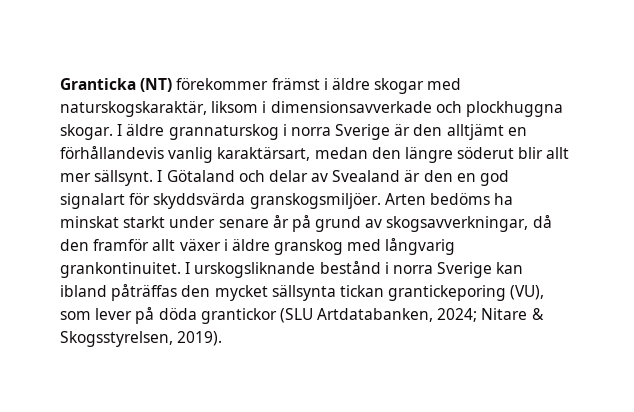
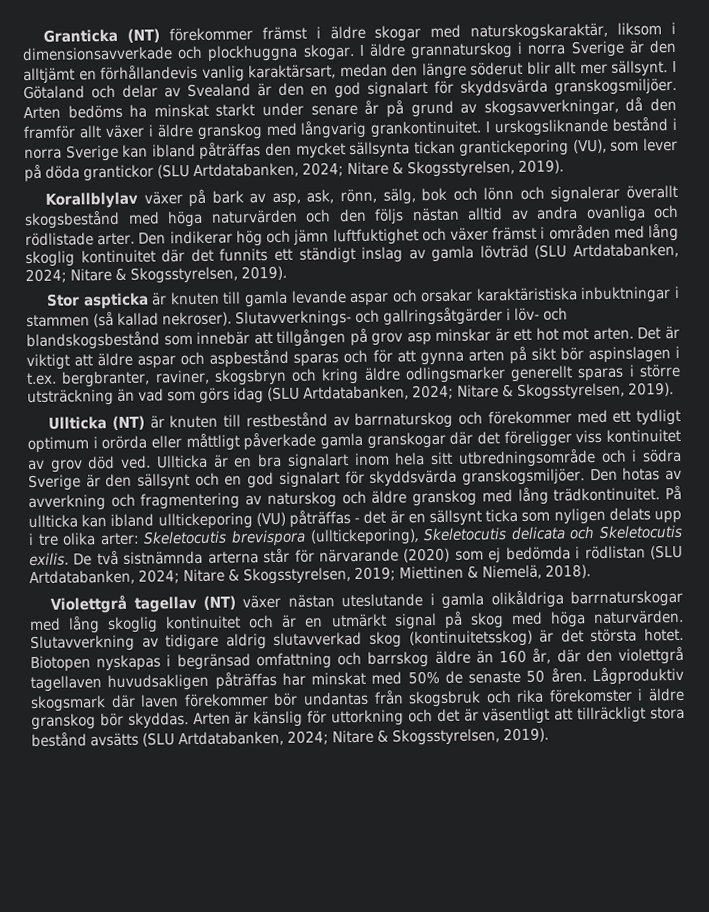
+ Korallblylav växer på bark av asp, ask, rönn, sälg, bok och lönn och signalerar överallt skogsbestånd med höga naturvärden och den följs nästan alltid av andra ovanliga och rödlistade arter. Den indikerar hög och jämn luftfuktighet och växer främst i områden med lång skoglig kontinuitet där det funnits ett ständigt inslag av gamla lövträd (SLU Artdatabanken, 2024; Nitare & Skogsstyrelsen, 2019).
+ Stor aspticka är knuten till gamla levande aspar och orsakar karaktäristiska inbuktningar i stammen (så kallad nekroser). Slutavverknings- och gallringsåtgärder i löv- och blandskogsbestånd som innebär att tillgången på grov asp minskar är ett hot mot arten. Det är viktigt att äldre aspar och aspbestånd sparas och för att gynna arten på sikt bör aspinslagen i t.ex. bergbranter, raviner, skogsbryn och kring äldre odlingsmarker generellt sparas i större utsträckning än vad som görs idag (SLU Artdatabanken, 2024; Nitare & Skogsstyrelsen, 2019).
+ Ullticka (NT) är knuten till restbestånd av barrnaturskog och förekommer med ett tydligt optimum i orörda eller måttligt påverkade gamla granskogar där det föreligger viss kontinuitet av grov död ved. Ullticka är en bra signalart inom hela sitt utbredningsområde och i södra Sverige är den sällsynt och en god signalart för skyddsvärda granskogsmiljöer. Den hotas av avverkning och fragmentering av naturskog och äldre granskog med lång trädkontinuitet. På ullticka kan ibland ulltickeporing (VU) påträffas - det är en sällsynt ticka som nyligen delats upp i tre olika arter: Skeletocutis brevispora (ulltickeporing), Skeletocutis delicata och Skeletocutis exilis. De två sistnämnda arterna står för närvarande (2020) som ej bedömda i rödlistan (SLU Artdatabanken, 2024; Nitare & Skogsstyrelsen, 2019; Miettinen & Niemelä, 2018).
+ Violettgrå tagellav (NT) växer nästan uteslutande i gamla olikåldriga barrnaturskogar med lång skoglig kontinuitet och är en utmärkt signal på skog med höga naturvärden. Slutavverkning av tidigare aldrig slutavverkad skog (kontinuitetsskog) är det största hotet. Biotopen nyskapas i begränsad omfattning och barrskog äldre än 160 år, där den violettgrå tagellaven huvudsakligen påträffas har minskat med 50% de senaste 50 åren. Lågproduktiv skogsmark där laven förekommer bör undantas från skogsbruk och rika förekomster i äldre granskog bör skyddas. Arten är känslig för uttorkning och det är väsentligt att tillräckligt stora bestånd avsätts (SLU Artdatabanken, 2024; Nitare & Skogsstyrelsen, 2019).

